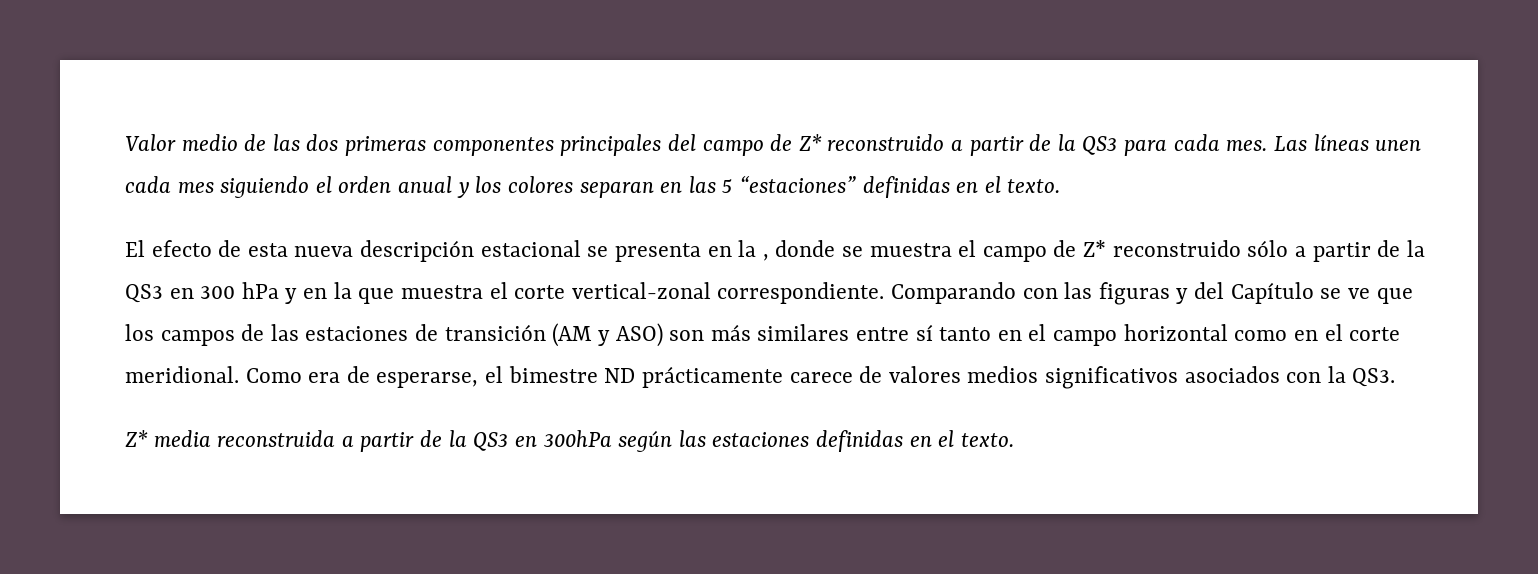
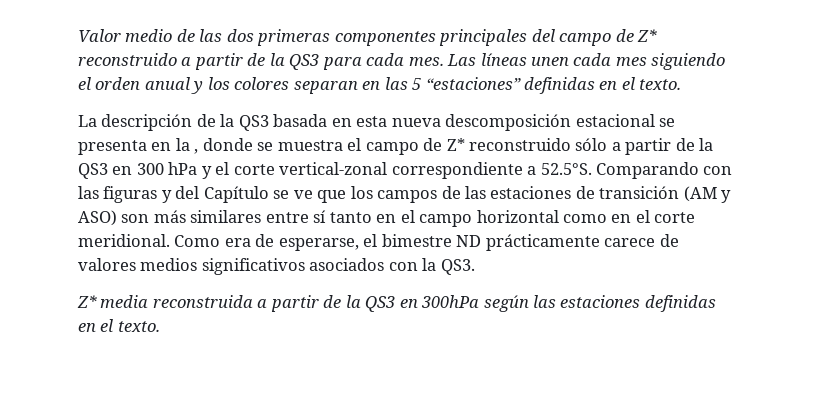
- El efecto de esta nueva descripción estacional se presenta en la , donde se muestra el campo de Z* reconstruido sólo a partir de la QS3 en 300 hPa y en la que muestra el corte vertical-zonal correspondiente. Comparando con las figuras y del Capítulo se ve que los campos de las estaciones de transición (AM y ASO) son más similares entre sí tanto en el campo horizontal como en el corte meridional.
+ La descripción de la QS3 basada en esta nueva descomposición estacional se presenta en la , donde se muestra el campo de Z* reconstruido sólo a partir de la QS3 en 300 hPa y el corte vertical-zonal correspondiente a 52.5°S. Comparando con las figuras y del Capítulo se ve que los campos de las estaciones de transición (AM y ASO) son más similares entre sí tanto en el campo horizontal como en el corte meridional.

